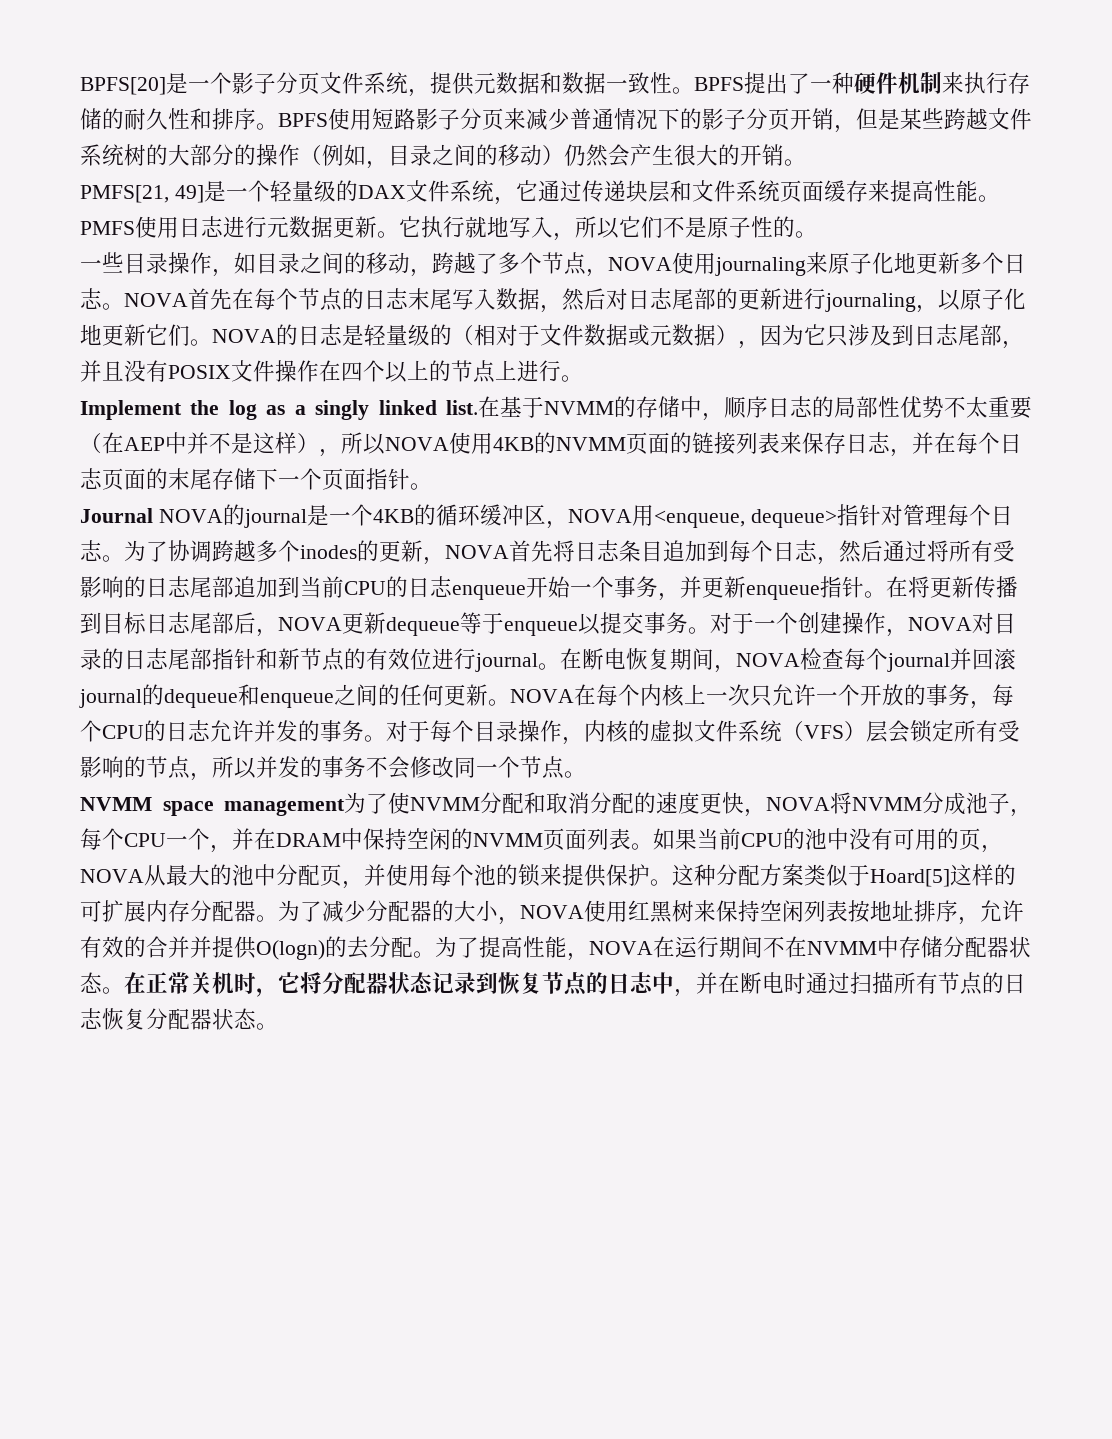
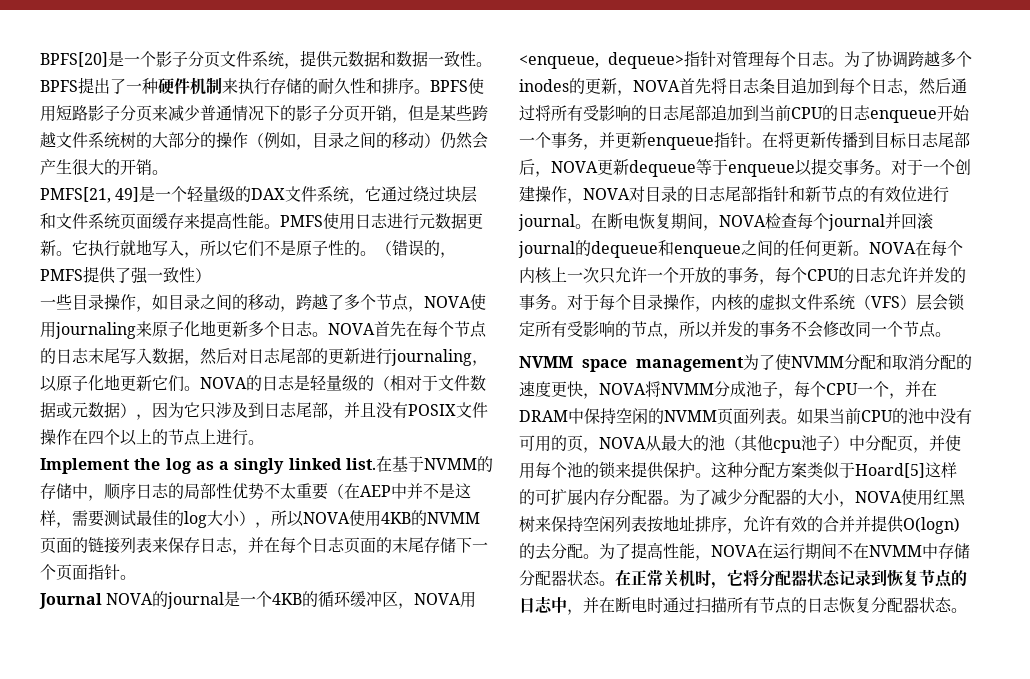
- PMFS[21, 49]是一个轻量级的DAX文件系统，它通过传递块层和文件系统页面缓存来提高性能。
+ PMFS[21, 49]是一个轻量级的DAX文件系统，它通过绕过块层和文件系统页面缓存来提高性能。
+ （错误的，PMFS提供了强一致性）
- 在基于NVMM的存储中，顺序日志的局部性优势不太重要（在AEP中并不是这样），所以NOVA使用4KB的NVMM页面的链接列表来保存日志，并在每个日志页面的末尾存储下一个页面指针。
+ 在基于NVMM的存储中，顺序日志的局部性优势不太重要（在AEP中并不是这样，需要测试最佳的log大小），所以NOVA使用4KB的NVMM页面的链接列表来保存日志，并在每个日志页面的末尾存储下一个页面指针。
- 如果当前CPU的池中没有可用的页，NOVA从最大的池中分配页，并使用每个池的锁来提供保护。
+ 如果当前CPU的池中没有可用的页，NOVA从最大的池（其他cpu池子）中分配页，并使用每个池的锁来提供保护。

